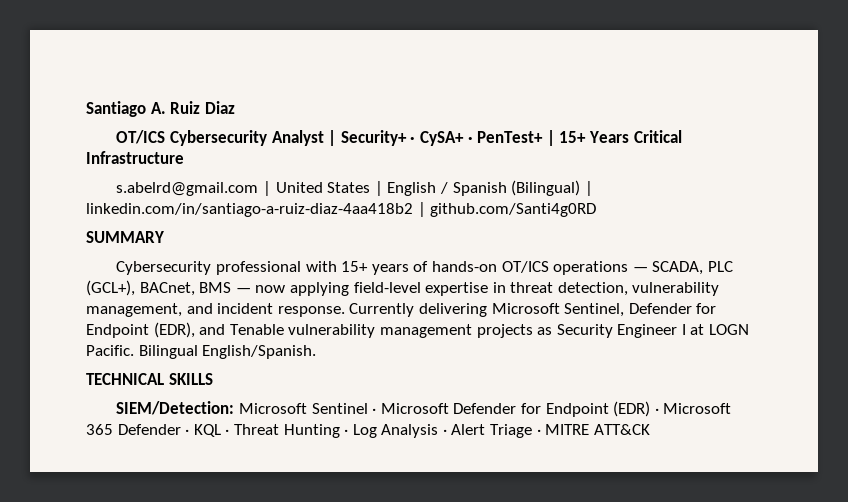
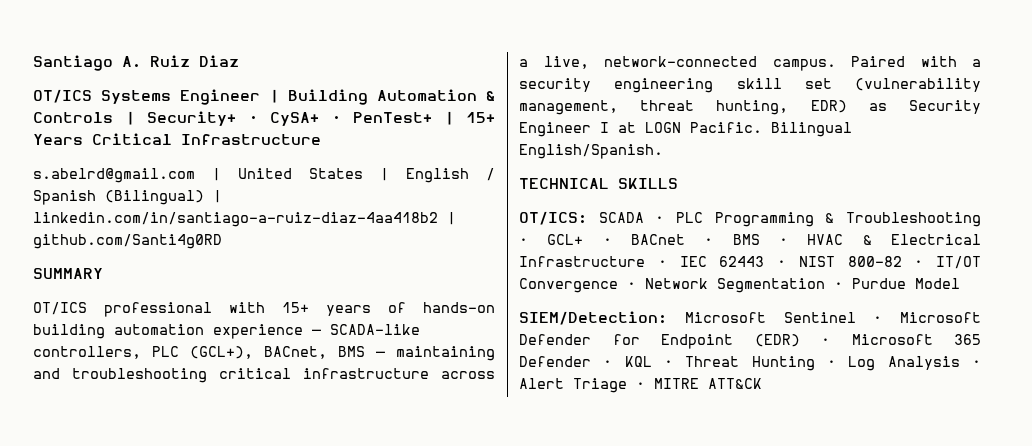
- OT/ICS Cybersecurity Analyst | Security+ · CySA+ · PenTest+ | 15+ Years Critical Infrastructure
+ OT/ICS Systems Engineer | Building Automation & Controls | Security+ · CySA+ · PenTest+ | 15+ Years Critical Infrastructure
- Cybersecurity professional with 15+ years of hands-on OT/ICS operations — SCADA, PLC (GCL+), BACnet, BMS — now applying field-level expertise in threat detection, vulnerability management, and incident response. Currently delivering Microsoft Sentinel, Defender for Endpoint (EDR), and Tenable vulnerability management projects as Security Engineer I at LOGN Pacific.
+ OT/ICS professional with 15+ years of hands-on building automation experience — SCADA-like controllers, PLC (GCL+), BACnet, BMS — maintaining and troubleshooting critical infrastructure across a live, network-connected campus. Paired with a security engineering skill set (vulnerability management, threat hunting, EDR) as Security Engineer I at LOGN Pacific.
+ OT/ICS: SCADA · PLC Programming & Troubleshooting · GCL+ · BACnet · BMS · HVAC & Electrical Infrastructure · IEC 62443 · NIST 800-82 · IT/OT Convergence · Network Segmentation · Purdue Model

